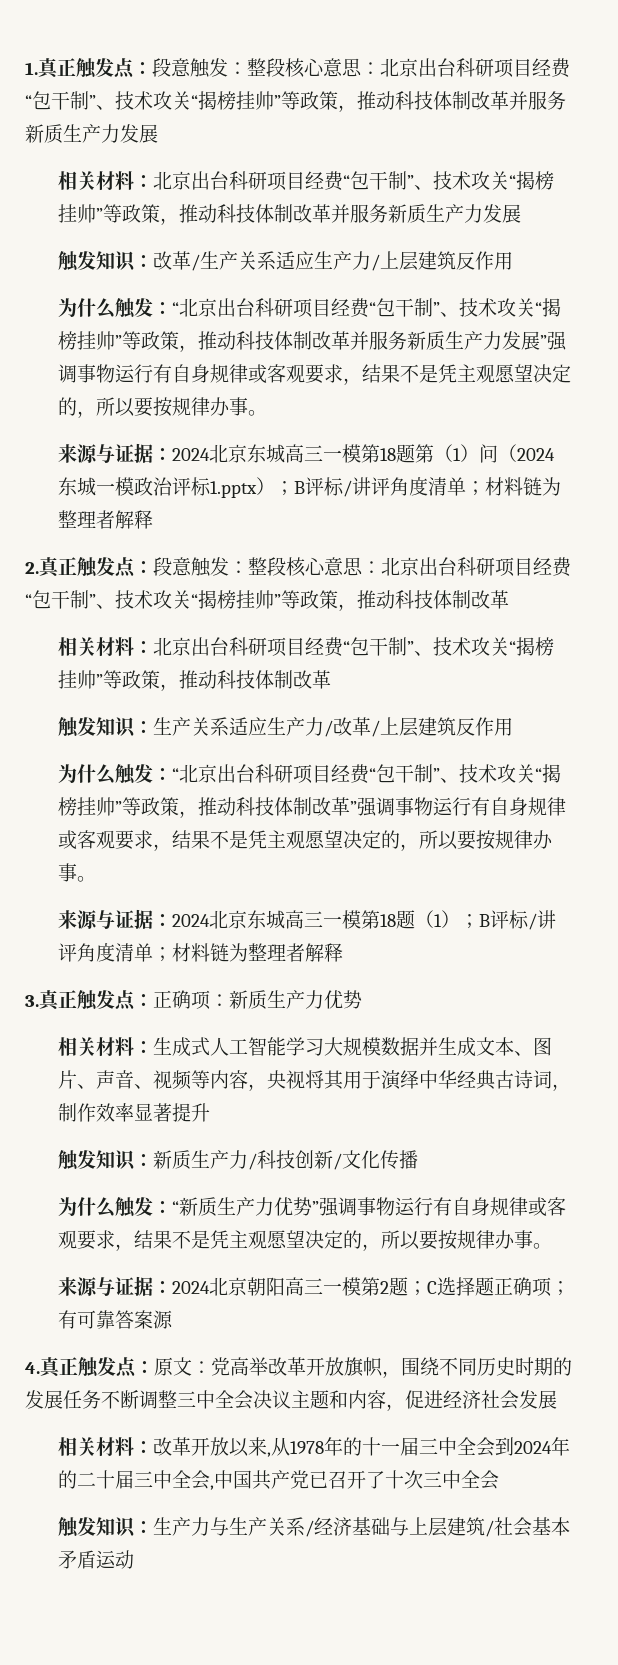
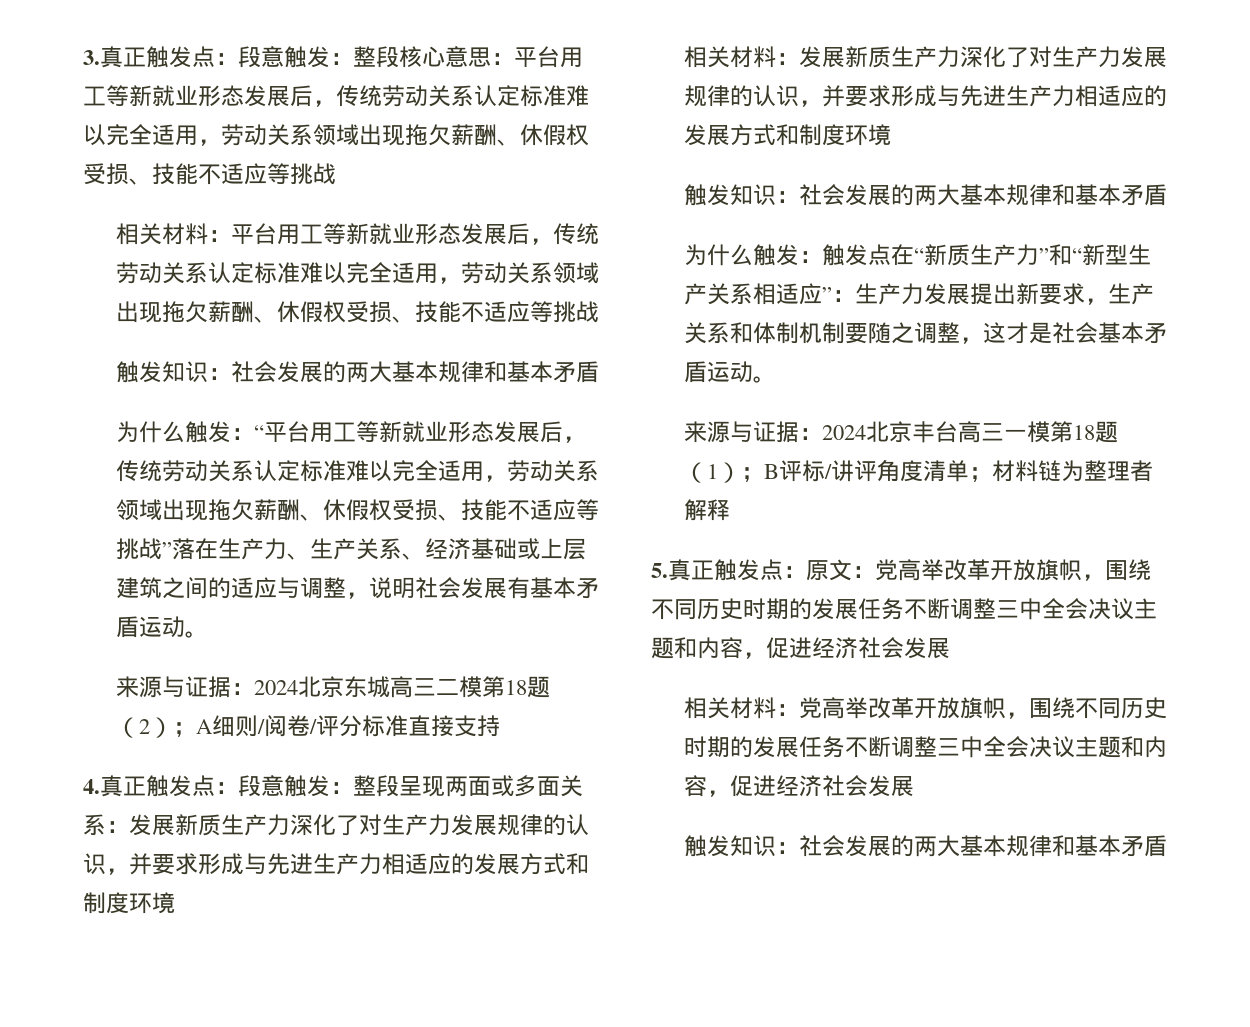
- 1.真正触发点：段意触发：整段核心意思：北京出台科研项目经费“包干制”、技术攻关“揭榜挂帅”等政策，推动科技体制改革并服务新质生产力发展
- 相关材料：北京出台科研项目经费“包干制”、技术攻关“揭榜挂帅”等政策，推动科技体制改革并服务新质生产力发展
- 触发知识：改革/生产关系适应生产力/上层建筑反作用
- 为什么触发：“北京出台科研项目经费“包干制”、技术攻关“揭榜挂帅”等政策，推动科技体制改革并服务新质生产力发展”强调事物运行有自身规律或客观要求，结果不是凭主观愿望决定的，所以要按规律办事。
- 来源与证据：2024北京东城高三一模第18题第（1）问（2024东城一模政治评标1.pptx）；B评标/讲评角度清单；材料链为整理者解释
- 2.真正触发点：段意触发：整段核心意思：北京出台科研项目经费“包干制”、技术攻关“揭榜挂帅”等政策，推动科技体制改革
- 相关材料：北京出台科研项目经费“包干制”、技术攻关“揭榜挂帅”等政策，推动科技体制改革
- 触发知识：生产关系适应生产力/改革/上层建筑反作用
- 为什么触发：“北京出台科研项目经费“包干制”、技术攻关“揭榜挂帅”等政策，推动科技体制改革”强调事物运行有自身规律或客观要求，结果不是凭主观愿望决定的，所以要按规律办事。
- 来源与证据：2024北京东城高三一模第18题（1）；B评标/讲评角度清单；材料链为整理者解释
+ 3.真正触发点：段意触发：整段核心意思：平台用工等新就业形态发展后，传统劳动关系认定标准难以完全适用，劳动关系领域出现拖欠薪酬、休假权受损、技能不适应等挑战
+ 相关材料：平台用工等新就业形态发展后，传统劳动关系认定标准难以完全适用，劳动关系领域出现拖欠薪酬、休假权受损、技能不适应等挑战
+ 触发知识：社会发展的两大基本规律和基本矛盾
+ 为什么触发：“平台用工等新就业形态发展后，传统劳动关系认定标准难以完全适用，劳动关系领域出现拖欠薪酬、休假权受损、技能不适应等挑战”落在生产力、生产关系、经济基础或上层建筑之间的适应与调整，说明社会发展有基本矛盾运动。
+ 来源与证据：2024北京东城高三二模第18题（2）；A细则/阅卷/评分标准直接支持
+ 4.真正触发点：段意触发：整段呈现两面或多面关系：发展新质生产力深化了对生产力发展规律的认识，并要求形成与先进生产力相适应的发展方式和制度环境
+ 相关材料：发展新质生产力深化了对生产力发展规律的认识，并要求形成与先进生产力相适应的发展方式和制度环境
+ 触发知识：社会发展的两大基本规律和基本矛盾
+ 为什么触发：触发点在“新质生产力”和“新型生产关系相适应”：生产力发展提出新要求，生产关系和体制机制要随之调整，这才是社会基本矛盾运动。
+ 来源与证据：2024北京丰台高三一模第18题（1）；B评标/讲评角度清单；材料链为整理者解释
- 3.真正触发点：正确项：新质生产力优势
- 相关材料：生成式人工智能学习大规模数据并生成文本、图片、声音、视频等内容，央视将其用于演绎中华经典古诗词，制作效率显著提升
- 触发知识：新质生产力/科技创新/文化传播
- 为什么触发：“新质生产力优势”强调事物运行有自身规律或客观要求，结果不是凭主观愿望决定的，所以要按规律办事。
- 来源与证据：2024北京朝阳高三一模第2题；C选择题正确项；有可靠答案源
- 4.真正触发点：原文：党高举改革开放旗帜，围绕不同历史时期的发展任务不断调整三中全会决议主题和内容，促进经济社会发展
+ 5.真正触发点：原文：党高举改革开放旗帜，围绕不同历史时期的发展任务不断调整三中全会决议主题和内容，促进经济社会发展
- 相关材料：改革开放以来,从1978年的十一届三中全会到2024年的二十届三中全会,中国共产党已召开了十次三中全会
- 触发知识：生产力与生产关系/经济基础与上层建筑/社会基本矛盾运动
+ 相关材料：党高举改革开放旗帜，围绕不同历史时期的发展任务不断调整三中全会决议主题和内容，促进经济社会发展
+ 触发知识：社会发展的两大基本规律和基本矛盾

